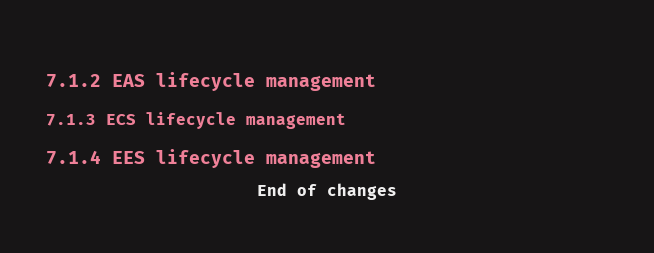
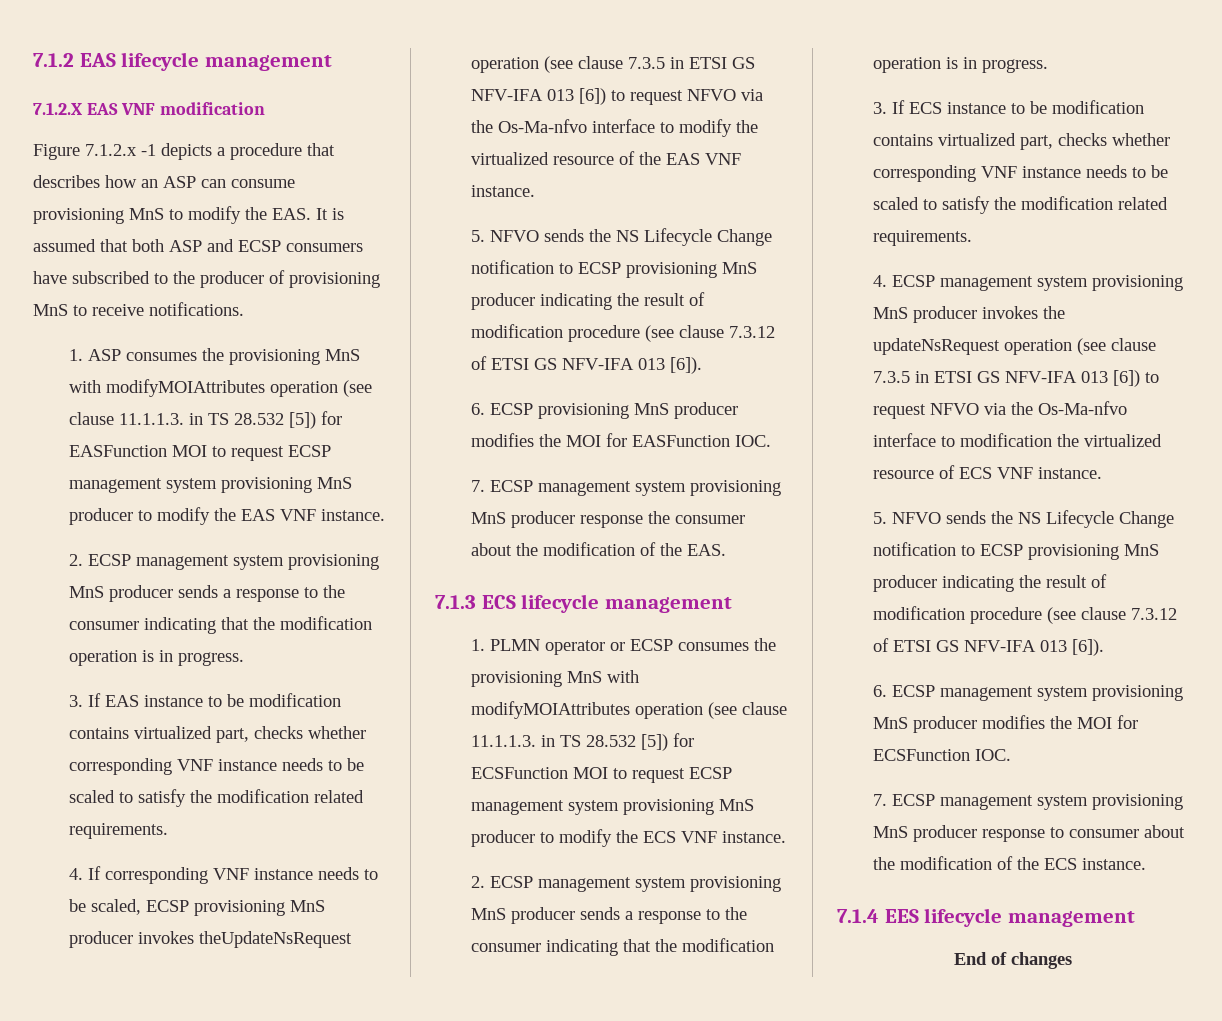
+ 7.1.2.X EAS VNF modification
+ Figure 7.1.2.x -1 depicts a procedure that describes how an ASP can consume provisioning MnS to modify the EAS. It is assumed that both ASP and ECSP consumers have subscribed to the producer of provisioning MnS to receive notifications.
+ 1. ASP consumes the provisioning MnS with modifyMOIAttributes operation (see clause 11.1.1.3. in TS 28.532 [5]) for EASFunction MOI to request ECSP management system provisioning MnS producer to modify the EAS VNF instance.
+ 2. ECSP management system provisioning MnS producer sends a response to the consumer indicating that the modification operation is in progress.
+ 3. If EAS instance to be modification contains virtualized part, checks whether corresponding VNF instance needs to be scaled to satisfy the modification related requirements.
+ 4. If corresponding VNF instance needs to be scaled, ECSP provisioning MnS producer invokes theUpdateNsRequest operation (see clause 7.3.5 in ETSI GS NFV-IFA 013 [6]) to request NFVO via the Os-Ma-nfvo interface to modify the virtualized resource of the EAS VNF instance.
+ 5. NFVO sends the NS Lifecycle Change notification to ECSP provisioning MnS producer indicating the result of modification procedure (see clause 7.3.12 of ETSI GS NFV-IFA 013 [6]).
+ 6. ECSP provisioning MnS producer modifies the MOI for EASFunction IOC.
+ 7. ECSP management system provisioning MnS producer response the consumer about the modification of the EAS.
  7.1.3 ECS lifecycle management
+ 1. PLMN operator or ECSP consumes the provisioning MnS with modifyMOIAttributes operation (see clause 11.1.1.3. in TS 28.532 [5]) for ECSFunction MOI to request ECSP management system provisioning MnS producer to modify the ECS VNF instance.
+ 2. ECSP management system provisioning MnS producer sends a response to the consumer indicating that the modification operation is in progress.
+ 3. If ECS instance to be modification contains virtualized part, checks whether corresponding VNF instance needs to be scaled to satisfy the modification related requirements.
+ 4. ECSP management system provisioning MnS producer invokes the updateNsRequest operation (see clause 7.3.5 in ETSI GS NFV-IFA 013 [6]) to request NFVO via the Os-Ma-nfvo interface to modification the virtualized resource of ECS VNF instance.
+ 5. NFVO sends the NS Lifecycle Change notification to ECSP provisioning MnS producer indicating the result of modification procedure (see clause 7.3.12 of ETSI GS NFV-IFA 013 [6]).
+ 6. ECSP management system provisioning MnS producer modifies the MOI for ECSFunction IOC.
+ 7. ECSP management system provisioning MnS producer response to consumer about the modification of the ECS instance.

